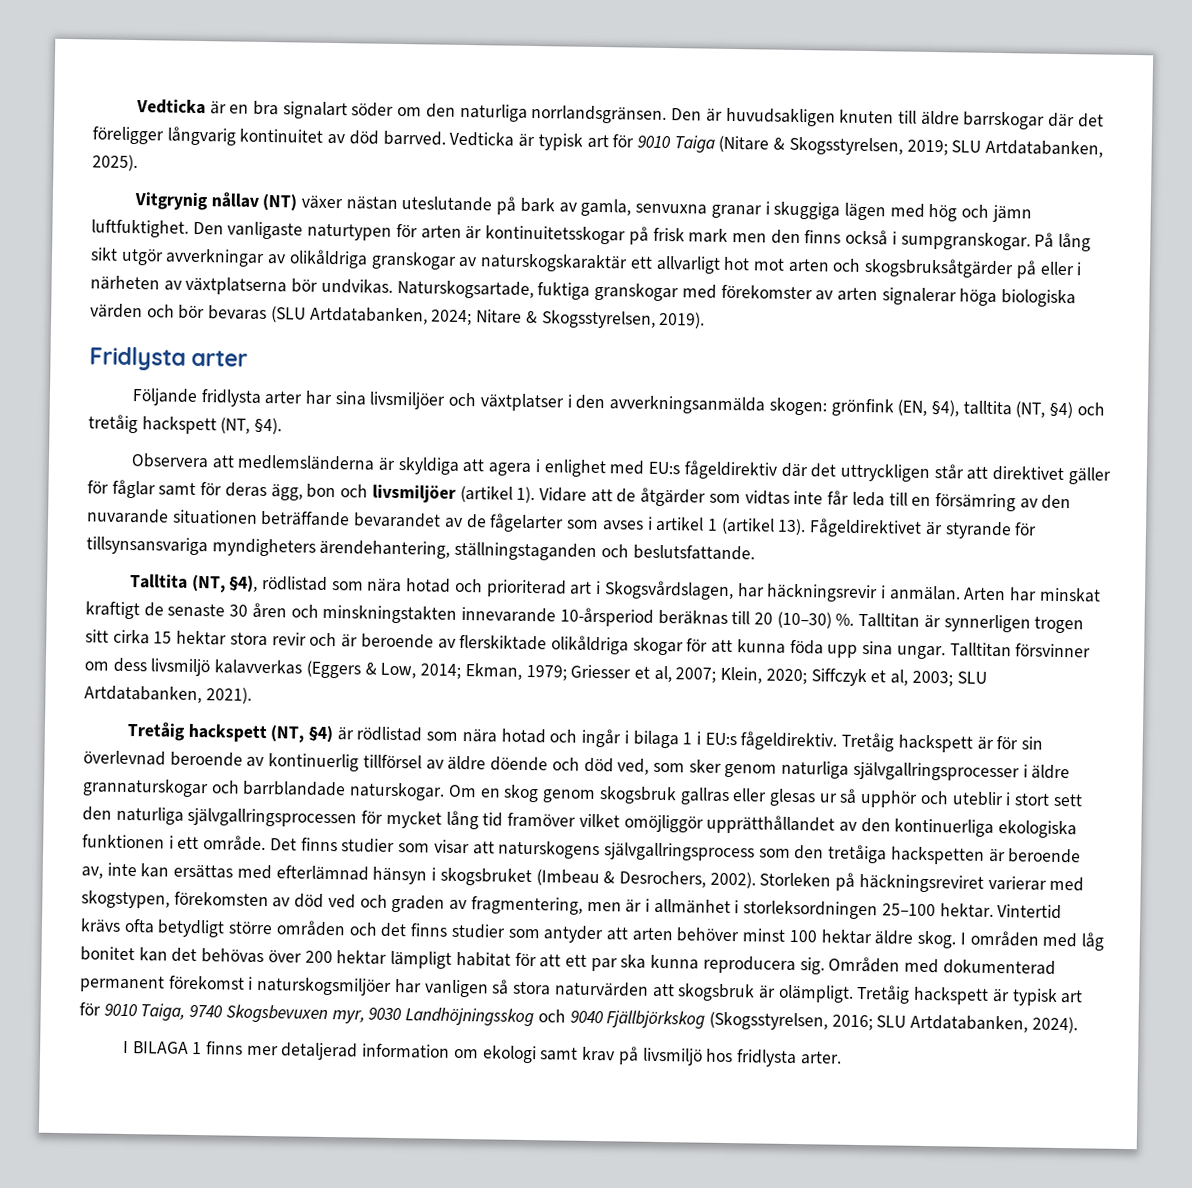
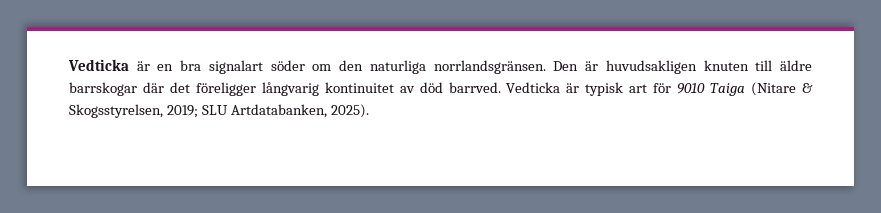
- Vitgrynig nållav (NT) växer nästan uteslutande på bark av gamla, senvuxna granar i skuggiga lägen med hög och jämn luftfuktighet. Den vanligaste naturtypen för arten är kontinuitetsskogar på frisk mark men den finns också i sumpgranskogar. På lång sikt utgör avverkningar av olikåldriga granskogar av naturskogskaraktär ett allvarligt hot mot arten och skogsbruksåtgärder på eller i närheten av växtplatserna bör undvikas. Naturskogsartade, fuktiga granskogar med förekomster av arten signalerar höga biologiska värden och bör bevaras (SLU Artdatabanken, 2024; Nitare & Skogsstyrelsen, 2019).
- Fridlysta arter
- Följande fridlysta arter har sina livsmiljöer och växtplatser i den avverkningsanmälda skogen: grönfink (EN, §4), talltita (NT, §4) och tretåig hackspett (NT, §4).
- Observera att medlemsländerna är skyldiga att agera i enlighet med EU:s fågeldirektiv där det uttryckligen står att direktivet gäller för fåglar samt för deras ägg, bon och livsmiljöer (artikel 1). Vidare att de åtgärder som vidtas inte får leda till en försämring av den nuvarande situationen beträffande bevarandet av de fågelarter som avses i artikel 1 (artikel 13). Fågeldirektivet är styrande för tillsynsansvariga myndigheters ärendehantering, ställningstaganden och beslutsfattande.
- Talltita (NT, §4), rödlistad som nära hotad och prioriterad art i Skogsvårdslagen, har häckningsrevir i anmälan. Arten har minskat kraftigt de senaste 30 åren och minskningstakten innevarande 10-årsperiod beräknas till 20 (10–30) %. Talltitan är synnerligen trogen sitt cirka 15 hektar stora revir och är beroende av flerskiktade olikåldriga skogar för att kunna föda upp sina ungar. Talltitan försvinner om dess livsmiljö kalavverkas (Eggers & Low, 2014; Ekman, 1979; Griesser et al, 2007; Klein, 2020; Siffczyk et al, 2003; SLU Artdatabanken, 2021).
- Tretåig hackspett (NT, §4) är rödlistad som nära hotad och ingår i bilaga 1 i EU:s fågeldirektiv. Tretåig hackspett är för sin överlevnad beroende av kontinuerlig tillförsel av äldre döende och död ved, som sker genom naturliga självgallringsprocesser i äldre grannaturskogar och barrblandade naturskogar. Om en skog genom skogsbruk gallras eller glesas ur så upphör och uteblir i stort sett den naturliga självgallringsprocessen för mycket lång tid framöver vilket omöjliggör upprätthållandet av den kontinuerliga ekologiska funktionen i ett område. Det finns studier som visar att naturskogens självgallringsprocess som den tretåiga hackspetten är beroende av, inte kan ersättas med efterlämnad hänsyn i skogsbruket (Imbeau & Desrochers, 2002). Storleken på häckningsreviret varierar med skogstypen, förekomsten av död ved och graden av fragmentering, men är i allmänhet i storleksordningen 25–100 hektar. Vintertid krävs ofta betydligt större områden och det finns studier som antyder att arten behöver minst 100 hektar äldre skog. I områden med låg bonitet kan det behövas över 200 hektar lämpligt habitat för att ett par ska kunna reproducera sig. Områden med dokumenterad permanent förekomst i naturskogsmiljöer har vanligen så stora naturvärden att skogsbruk är olämpligt. Tretåig hackspett är typisk art för 9010 Taiga, 9740 Skogsbevuxen myr, 9030 Landhöjningsskog och 9040 Fjällbjörkskog (Skogsstyrelsen, 2016; SLU Artdatabanken, 2024).
- I BILAGA 1 finns mer detaljerad information om ekologi samt krav på livsmiljö hos fridlysta arter.

